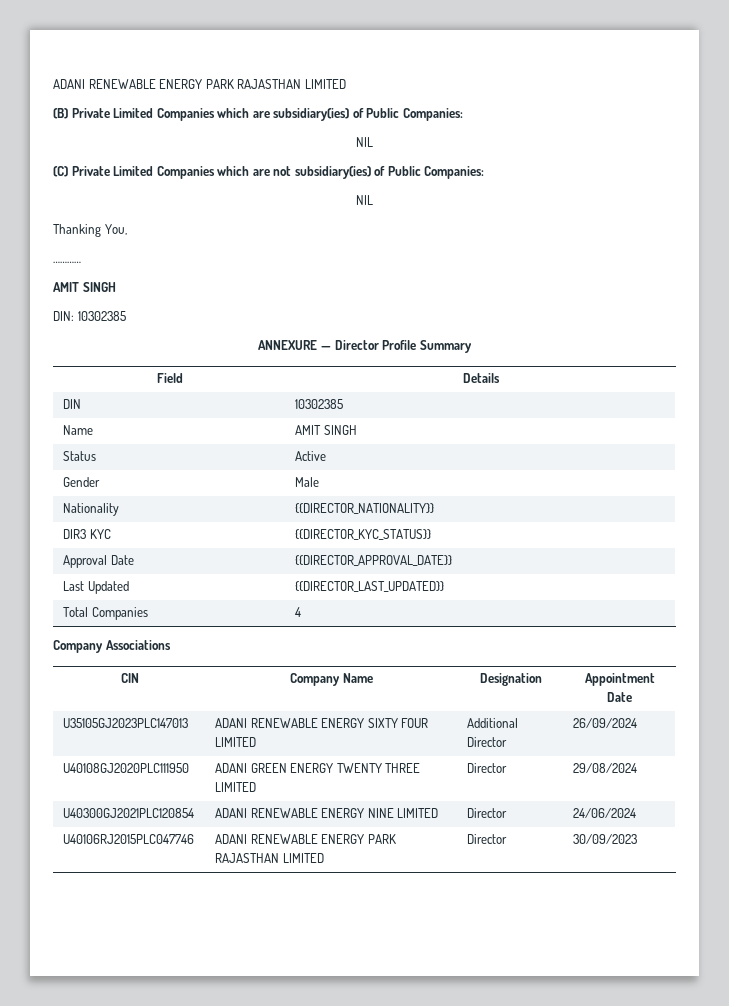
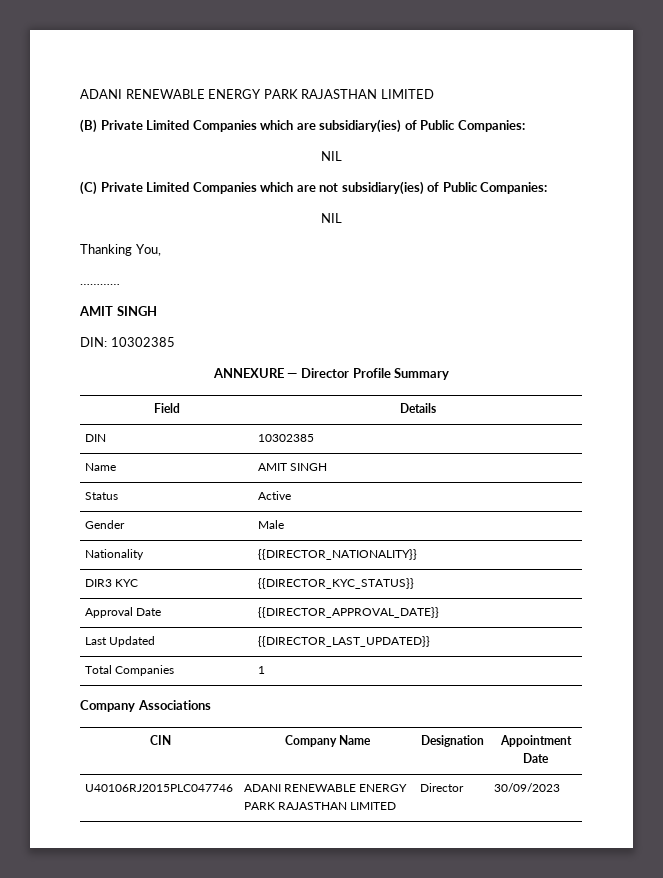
- Total Companies | 4
+ Total Companies | 1
- U35105GJ2023PLC147013 | ADANI RENEWABLE ENERGY SIXTY FOUR LIMITED | Additional Director | 26/09/2024
- U40108GJ2020PLC111950 | ADANI GREEN ENERGY TWENTY THREE LIMITED | Director | 29/08/2024
- U40300GJ2021PLC120854 | ADANI RENEWABLE ENERGY NINE LIMITED | Director | 24/06/2024

